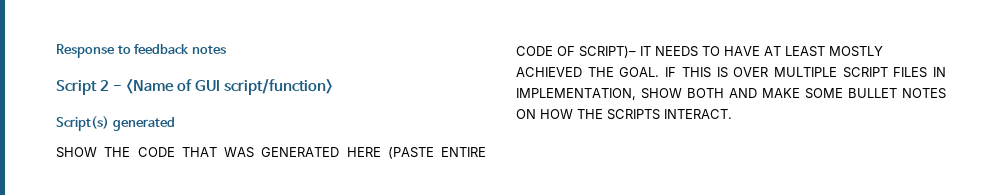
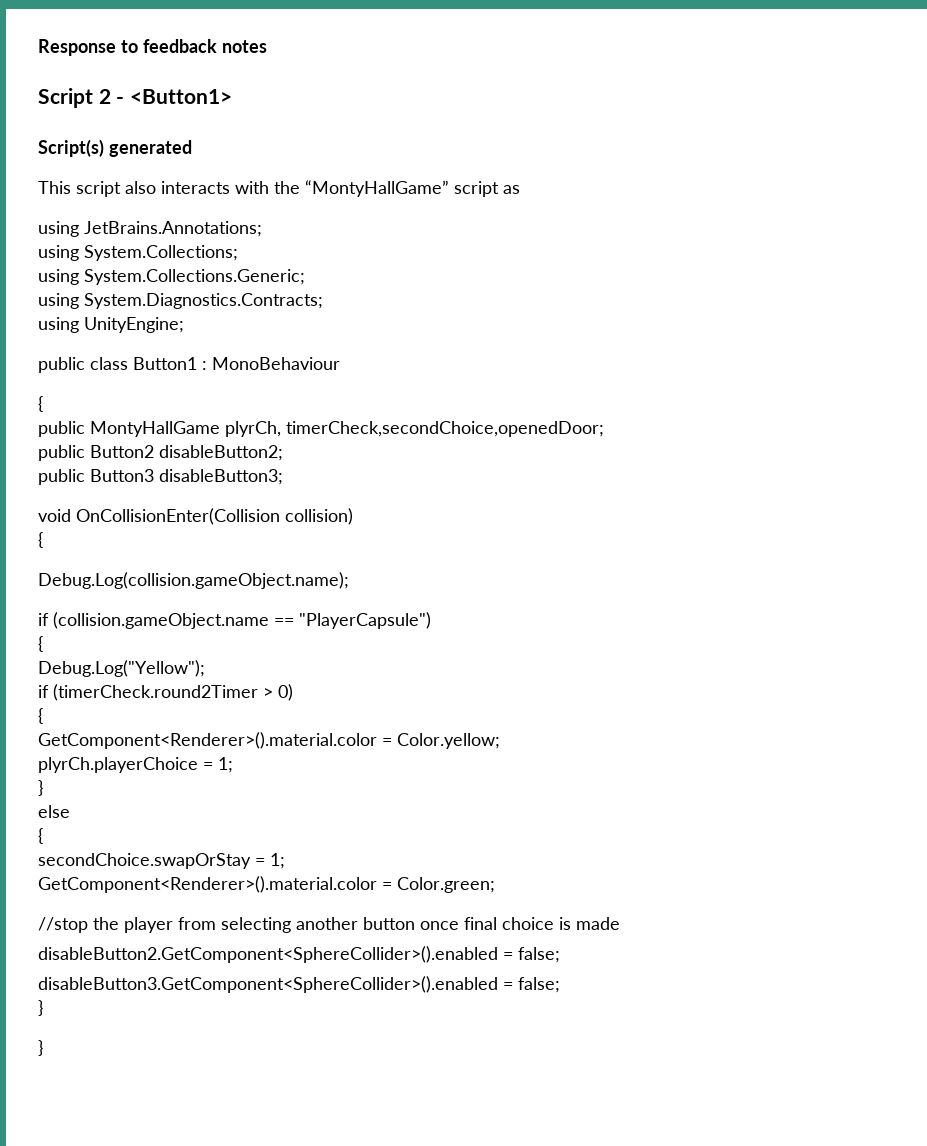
- Script 2 - <Name of GUI script/function>
+ Script 2 - <Button1>
  Script(s) generated
- SHOW THE CODE THAT WAS GENERATED HERE (PASTE ENTIRE CODE OF SCRIPT)– IT NEEDS TO HAVE AT LEAST MOSTLY ACHIEVED THE GOAL. IF THIS IS OVER MULTIPLE SCRIPT FILES IN IMPLEMENTATION, SHOW BOTH AND MAKE SOME BULLET NOTES ON HOW THE SCRIPTS INTERACT.
+ This script also interacts with the “MontyHallGame” script as
+ using JetBrains.Annotations;
+ using System.Collections;
+ using System.Collections.Generic;
+ using System.Diagnostics.Contracts;
+ using UnityEngine;
+ public class Button1 : MonoBehaviour
+ {
+ public MontyHallGame plyrCh, timerCheck,secondChoice,openedDoor;
+ public Button2 disableButton2;
+ public Button3 disableButton3;
+ void OnCollisionEnter(Collision collision)
+ {
+ Debug.Log(collision.gameObject.name);
+ if (collision.gameObject.name == "PlayerCapsule")
+ {
+ Debug.Log("Yellow");
+ if (timerCheck.round2Timer > 0)
+ {
+ GetComponent<Renderer>().material.color = Color.yellow;
+ plyrCh.playerChoice = 1;
+ }
+ else
+ {
+ secondChoice.swapOrStay = 1;
+ GetComponent<Renderer>().material.color = Color.green;
+ //stop the player from selecting another button once final choice is made
+ disableButton2.GetComponent<SphereCollider>().enabled = false;
+ disableButton3.GetComponent<SphereCollider>().enabled = false;
+ }
+ }

